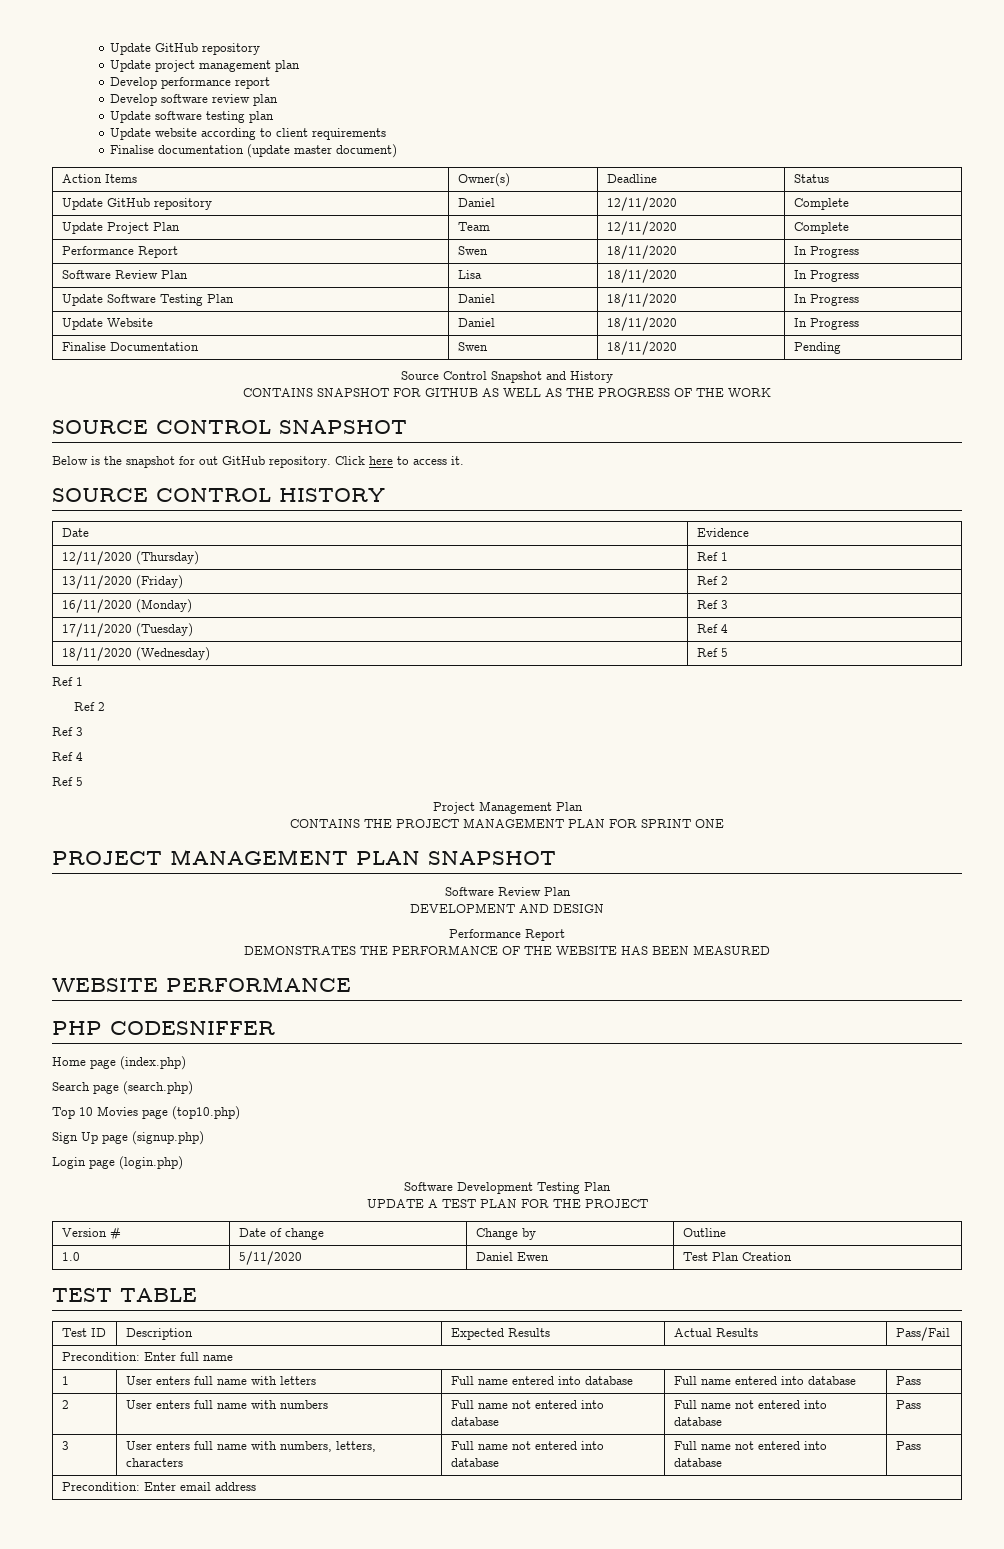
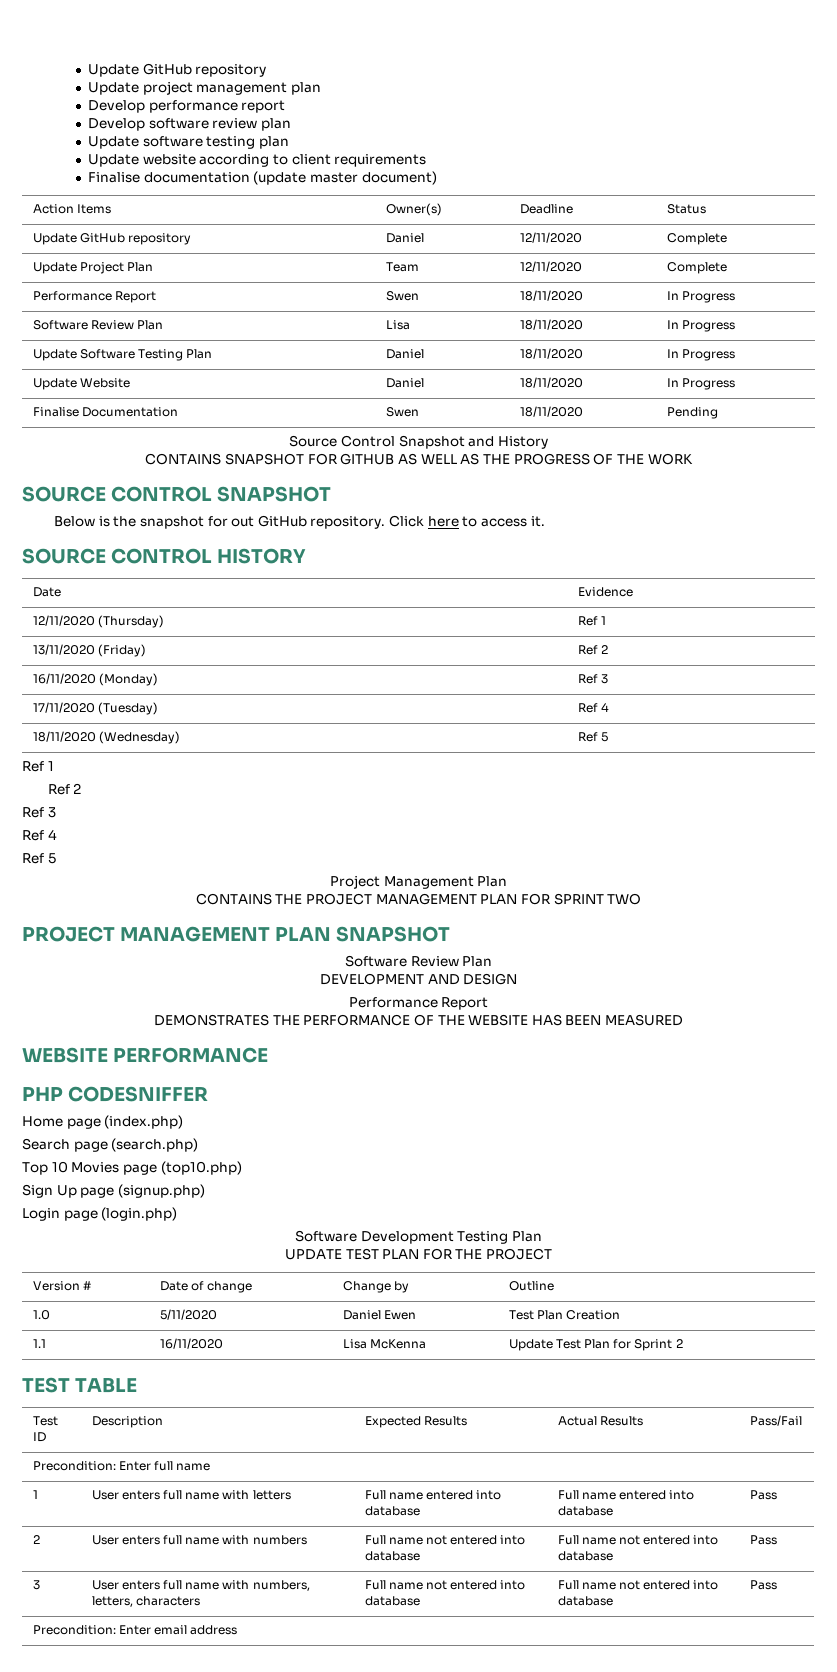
- CONTAINS THE PROJECT MANAGEMENT PLAN FOR SPRINT ONE
+ CONTAINS THE PROJECT MANAGEMENT PLAN FOR SPRINT TWO
- UPDATE A TEST PLAN FOR THE PROJECT
+ UPDATE TEST PLAN FOR THE PROJECT
+ 1.1 | 16/11/2020 | Lisa McKenna | Update Test Plan for Sprint 2

